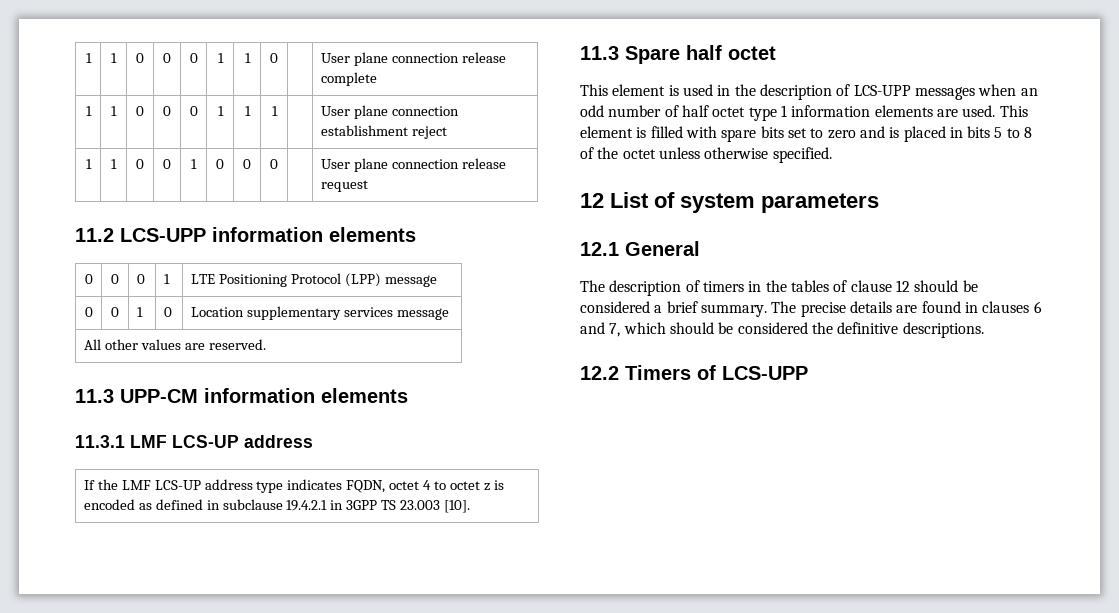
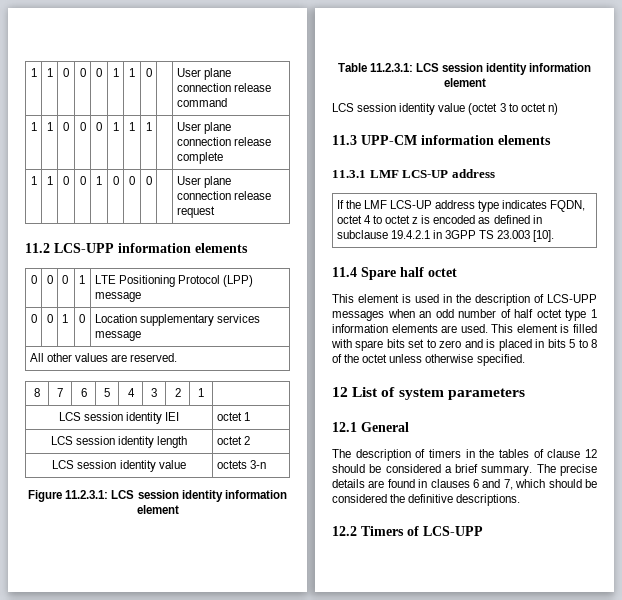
- 1 | 1 | 0 | 0 | 0 | 1 | 1 | 0 | | User plane connection release complete
+ 1 | 1 | 0 | 0 | 0 | 1 | 1 | 0 | | User plane connection release command
- 1 | 1 | 0 | 0 | 0 | 1 | 1 | 1 | | User plane connection establishment reject
+ 1 | 1 | 0 | 0 | 0 | 1 | 1 | 1 | | User plane connection release complete
+ 8 | 7 | 6 | 5 | 4 | 3 | 2 | 1 |
+ LCS session identity IEI | octet 1
+ LCS session identity length | octet 2
+ LCS session identity value | octets 3-n
+ Figure 11.2.3.1: LCS session identity information element
+ Table 11.2.3.1: LCS session identity information element
+ LCS session identity value (octet 3 to octet n)
- 11.3 Spare half octet
+ 11.4 Spare half octet

